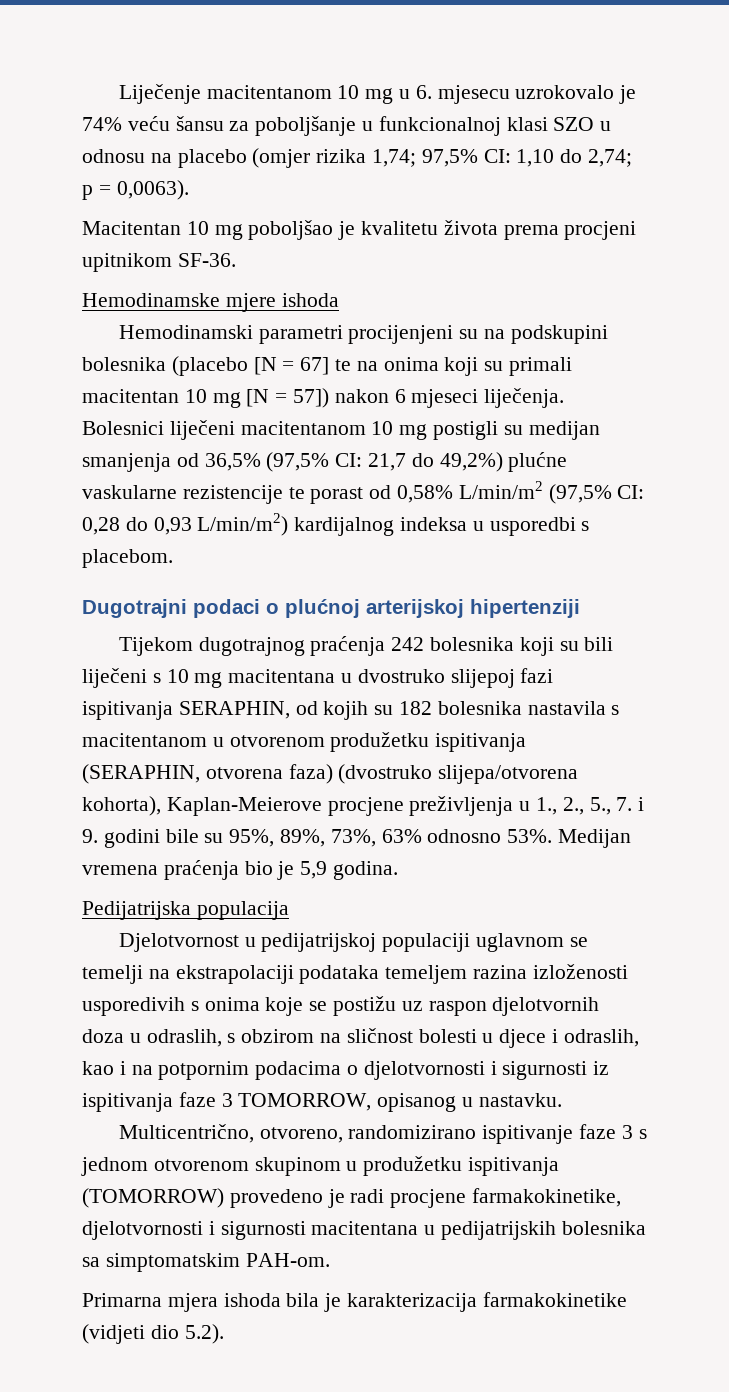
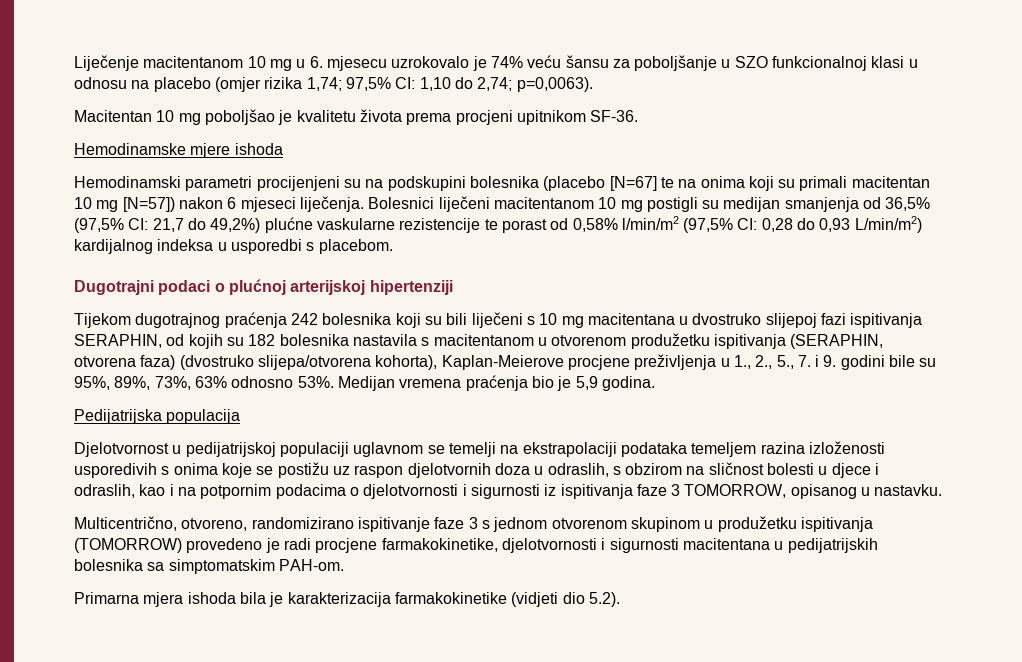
- Liječenje macitentanom 10 mg u 6. mjesecu uzrokovalo je 74% veću šansu za poboljšanje u funkcionalnoj klasi SZO u odnosu na placebo (omjer rizika 1,74; 97,5% CI: 1,10 do 2,74; p = 0,0063).
+ Liječenje macitentanom 10 mg u 6. mjesecu uzrokovalo je 74% veću šansu za poboljšanje u SZO funkcionalnoj klasi u odnosu na placebo (omjer rizika 1,74; 97,5% CI: 1,10 do 2,74; p=0,0063).
- Hemodinamski parametri procijenjeni su na podskupini bolesnika (placebo [N = 67] te na onima koji su primali macitentan 10 mg [N = 57]) nakon 6 mjeseci liječenja.
+ Hemodinamski parametri procijenjeni su na podskupini bolesnika (placebo [N=67] te na onima koji su primali macitentan 10 mg [N=57]) nakon 6 mjeseci liječenja.
- Bolesnici liječeni macitentanom 10 mg postigli su medijan smanjenja od 36,5% (97,5% CI: 21,7 do 49,2%) plućne vaskularne rezistencije te porast od 0,58% L/min/m2 (97,5% CI: 0,28 do 0,93 L/min/m2) kardijalnog indeksa u usporedbi s placebom.
+ Bolesnici liječeni macitentanom 10 mg postigli su medijan smanjenja od 36,5% (97,5% CI: 21,7 do 49,2%) plućne vaskularne rezistencije te porast od 0,58% l/min/m2 (97,5% CI: 0,28 do 0,93 L/min/m2) kardijalnog indeksa u usporedbi s placebom.

